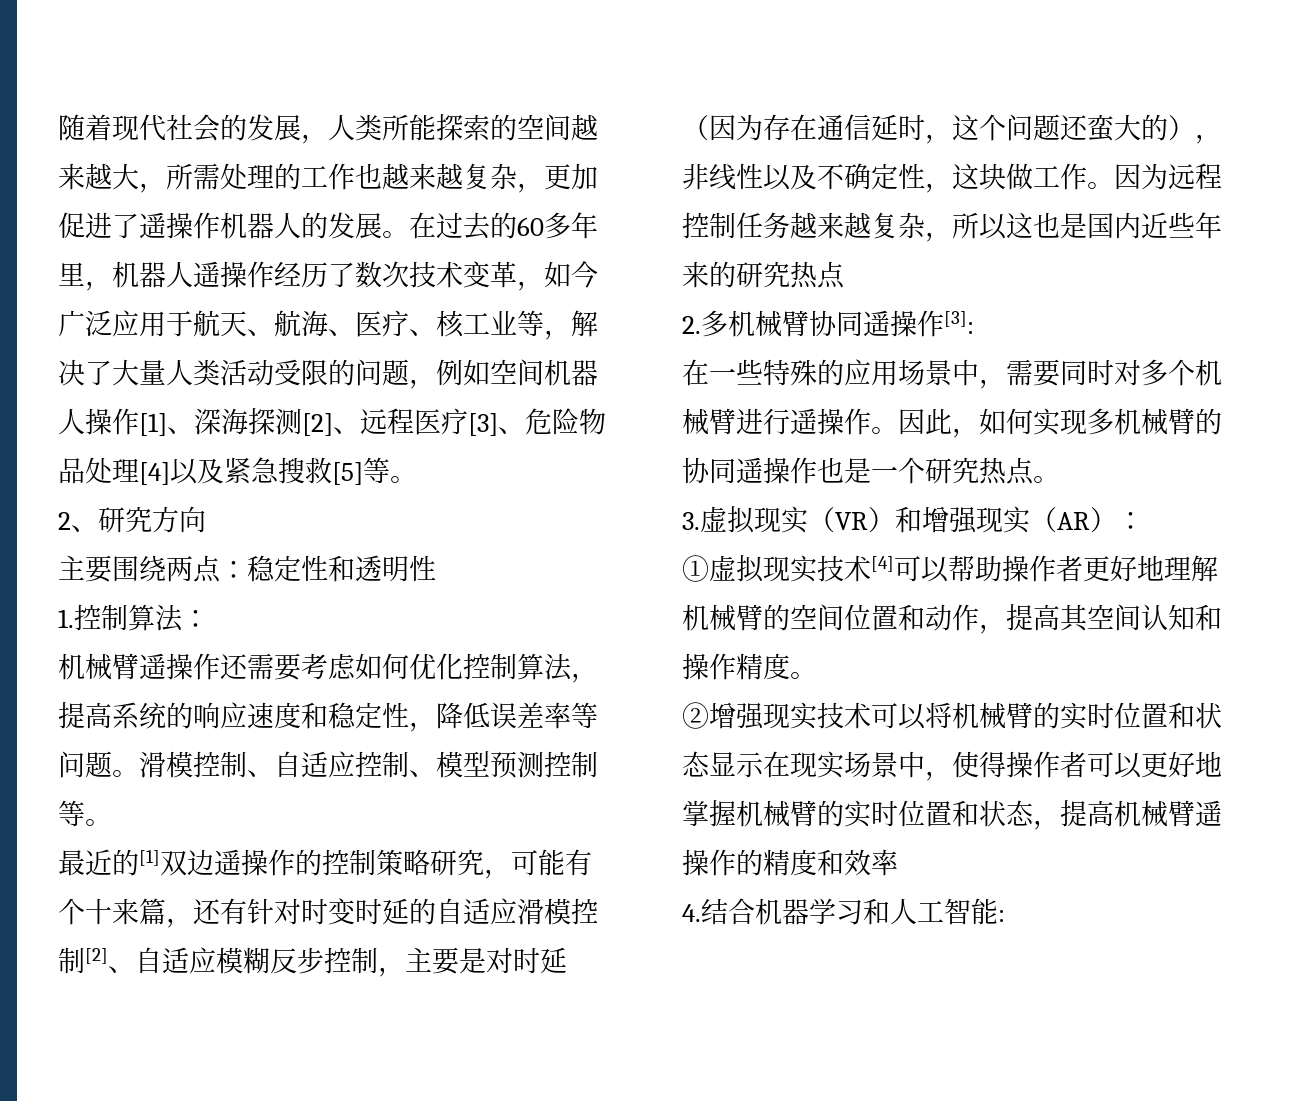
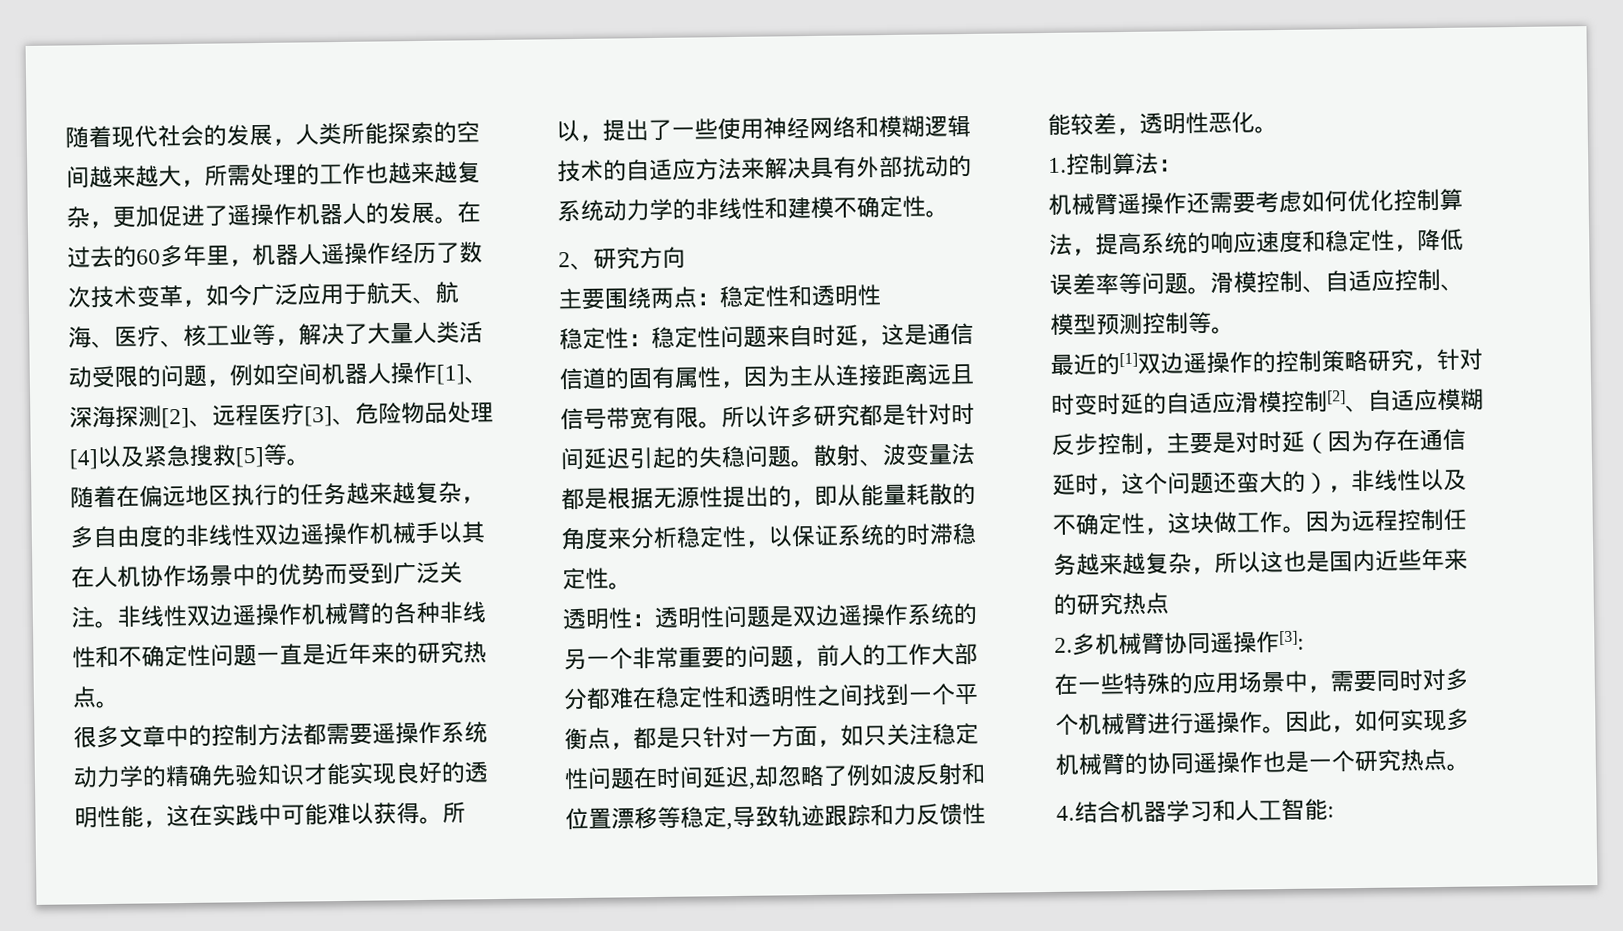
+ 随着在偏远地区执行的任务越来越复杂，多自由度的非线性双边遥操作机械手以其在人机协作场景中的优势而受到广泛关注。非线性双边遥操作机械臂的各种非线性和不确定性问题一直是近年来的研究热点。
+ 很多文章中的控制方法都需要遥操作系统动力学的精确先验知识才能实现良好的透明性能，这在实践中可能难以获得。所以，提出了一些使用神经网络和模糊逻辑技术的自适应方法来解决具有外部扰动的系统动力学的非线性和建模不确定性。
+ 稳定性：稳定性问题来自时延，这是通信信道的固有属性，因为主从连接距离远且信号带宽有限。所以许多研究都是针对时间延迟引起的失稳问题。散射、波变量法都是根据无源性提出的，即从能量耗散的角度来分析稳定性，以保证系统的时滞稳定性。
+ 透明性：透明性问题是双边遥操作系统的另一个非常重要的问题，前人的工作大部分都难在稳定性和透明性之间找到一个平衡点，都是只针对一方面，如只关注稳定性问题在时间延迟,却忽略了例如波反射和位置漂移等稳定,导致轨迹跟踪和力反馈性能较差，透明性恶化。
- 最近的[1]双边遥操作的控制策略研究，可能有个十来篇，还有针对时变时延的自适应滑模控制[2]、自适应模糊反步控制，主要是对时延（因为存在通信延时，这个问题还蛮大的），非线性以及不确定性，这块做工作。
+ 最近的[1]双边遥操作的控制策略研究，针对时变时延的自适应滑模控制[2]、自适应模糊反步控制，主要是对时延（因为存在通信延时，这个问题还蛮大的），非线性以及不确定性，这块做工作。
- 3.虚拟现实（VR）和增强现实（AR）：
- ①虚拟现实技术[4]可以帮助操作者更好地理解机械臂的空间位置和动作，提高其空间认知和操作精度。
- ②增强现实技术可以将机械臂的实时位置和状态显示在现实场景中，使得操作者可以更好地掌握机械臂的实时位置和状态，提高机械臂遥操作的精度和效率

